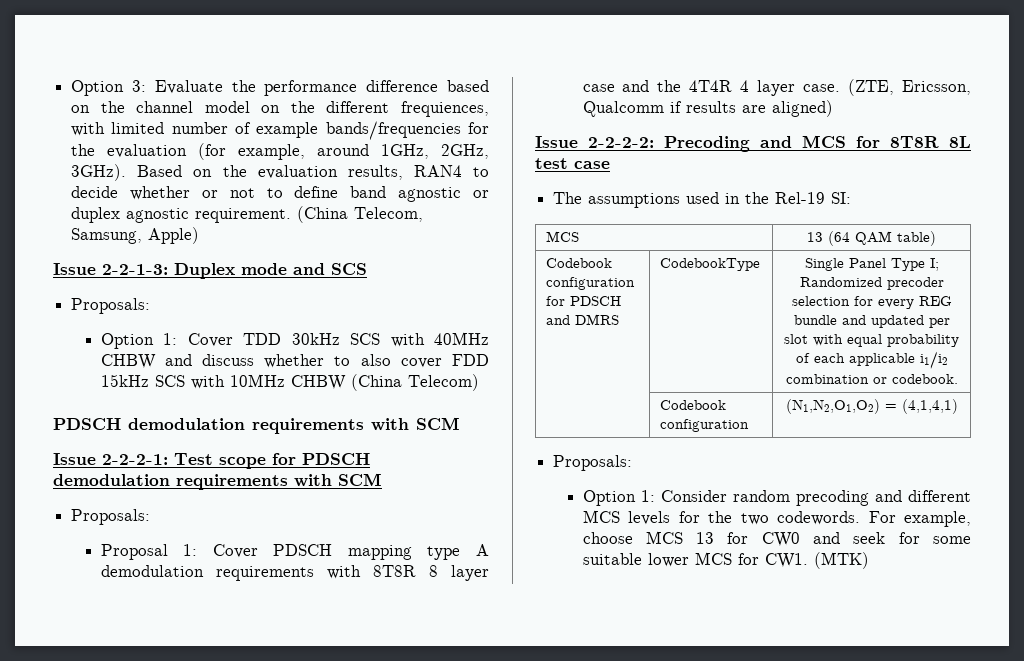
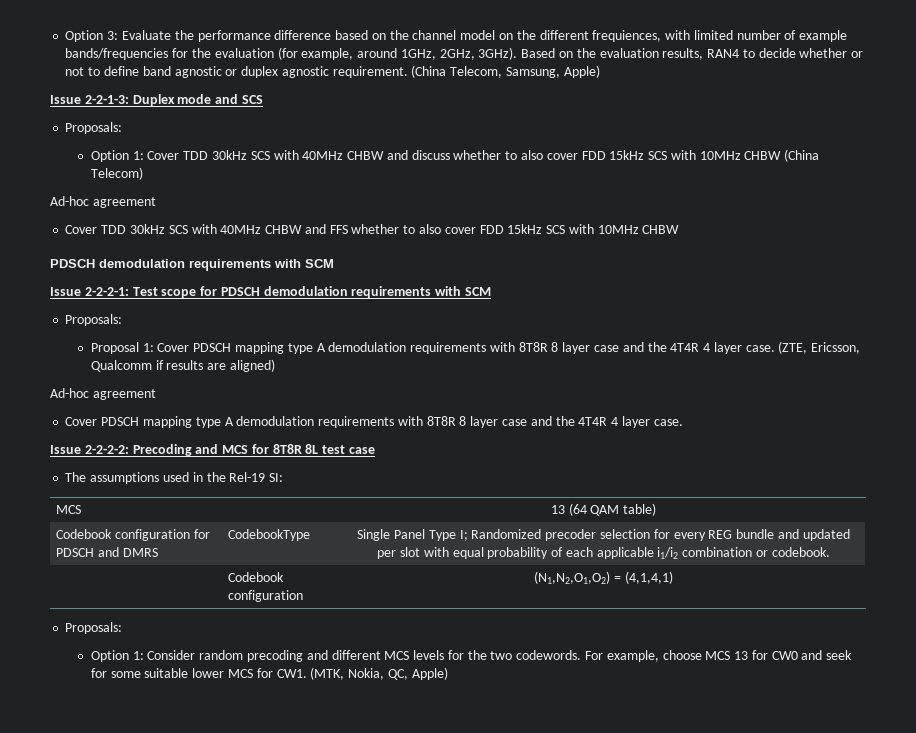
  Option 1: Cover TDD 30kHz SCS with 40MHz CHBW and discuss whether to also cover FDD 15kHz SCS with 10MHz CHBW (China Telecom)
+ Ad-hoc agreement
+ Cover TDD 30kHz SCS with 40MHz CHBW and FFS whether to also cover FDD 15kHz SCS with 10MHz CHBW
  (ZTE, Ericsson, Qualcomm if results are aligned)
+ Ad-hoc agreement
+ Cover PDSCH mapping type A demodulation requirements with 8T8R 8 layer case and the 4T4R 4 layer case.
- For example, choose MCS 13 for CW0 and seek for some suitable lower MCS for CW1. (MTK)
+ For example, choose MCS 13 for CW0 and seek for some suitable lower MCS for CW1. (MTK, Nokia, QC, Apple)

